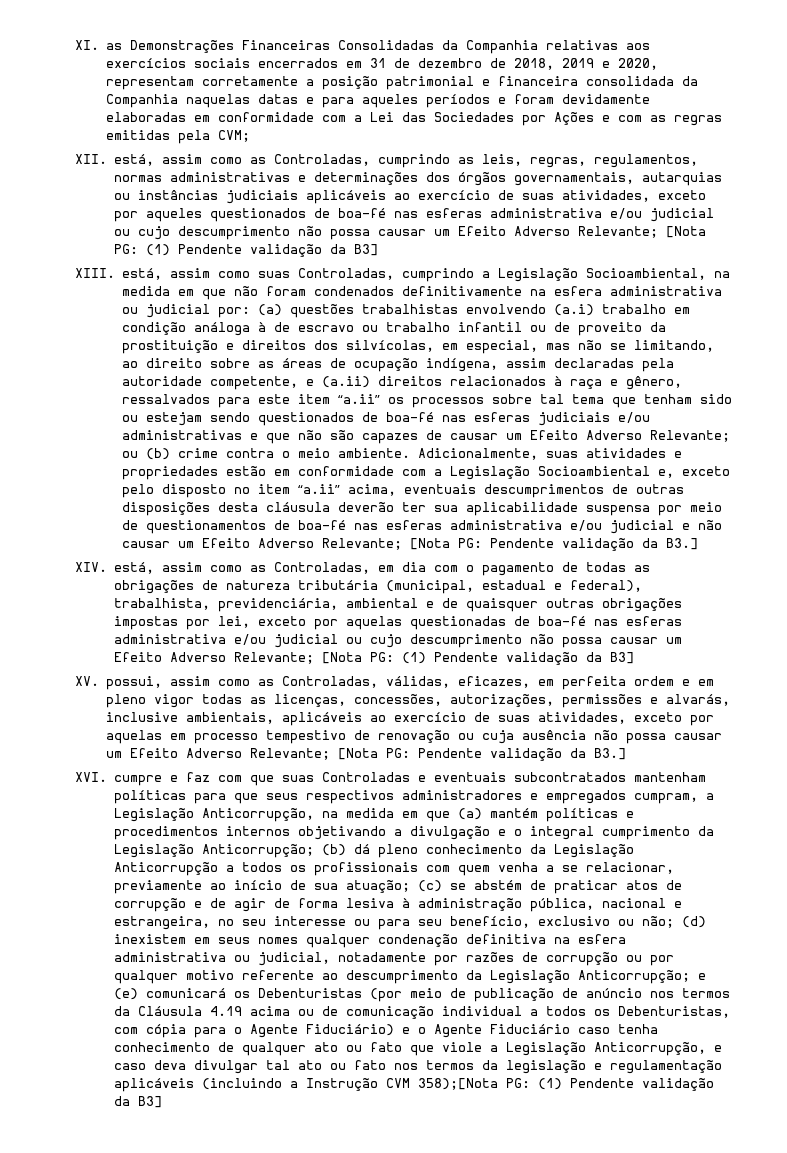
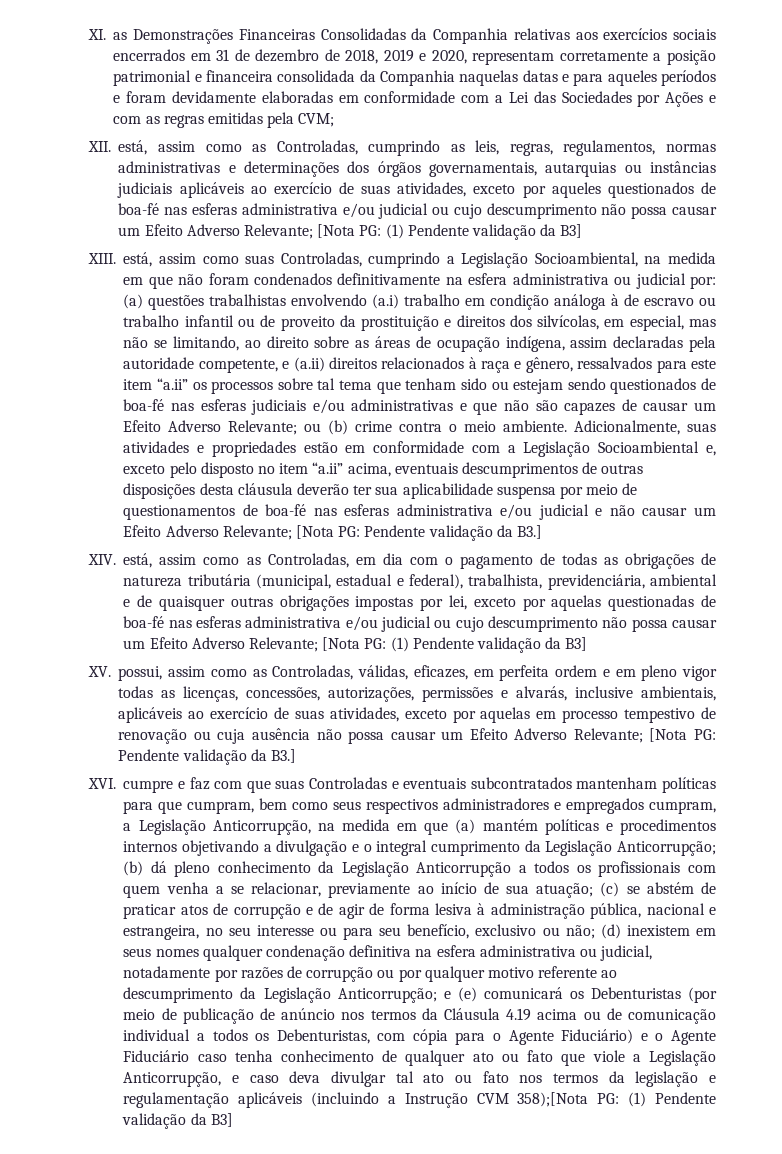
- XVI. cumpre e faz com que suas Controladas e eventuais subcontratados mantenham políticas para que seus respectivos administradores e empregados cumpram, a Legislação Anticorrupção, na medida em que (a) mantém políticas e procedimentos internos objetivando a divulgação e o integral cumprimento da Legislação Anticorrupção;
+ XVI. cumpre e faz com que suas Controladas e eventuais subcontratados mantenham políticas para que cumpram, bem como seus respectivos administradores e empregados cumpram, a Legislação Anticorrupção, na medida em que (a) mantém políticas e procedimentos internos objetivando a divulgação e o integral cumprimento da Legislação Anticorrupção;

